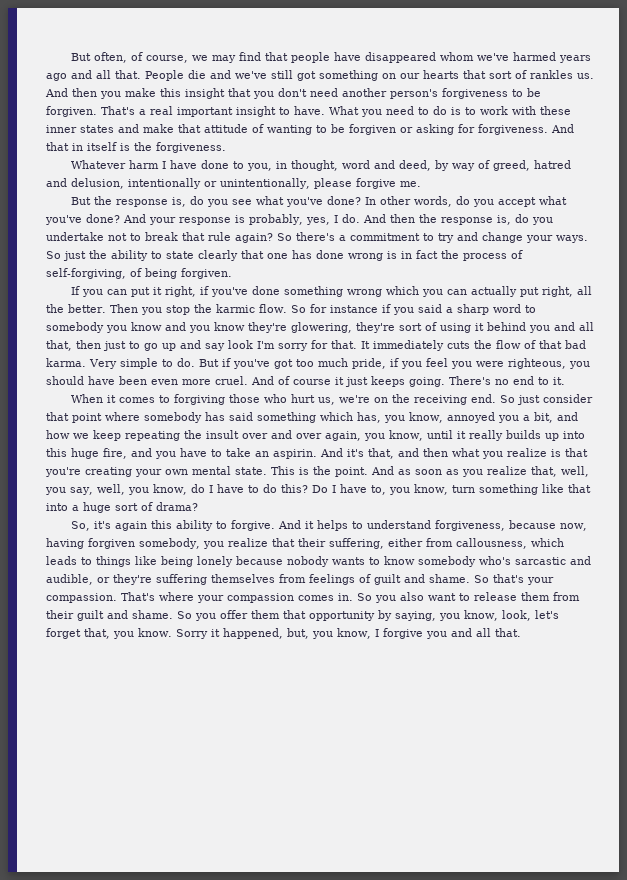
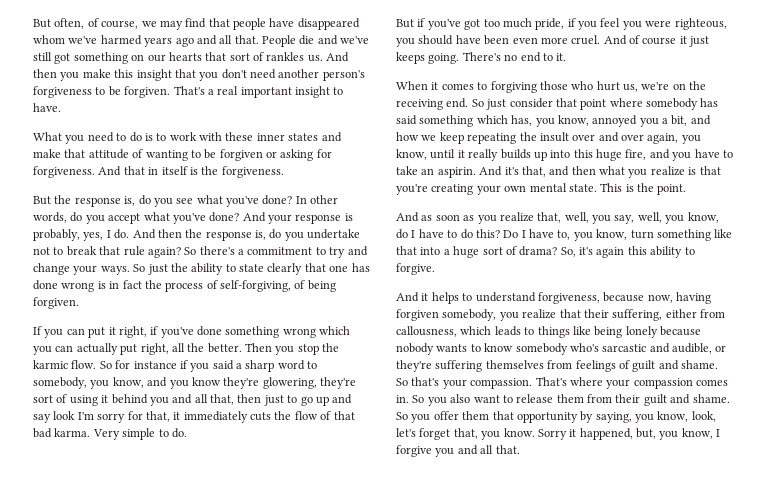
- That's a real important insight to have. What you need to do is to work with these inner states and make that attitude of wanting to be forgiven or asking for forgiveness.
+ That's a real important insight to have.
+ What you need to do is to work with these inner states and make that attitude of wanting to be forgiven or asking for forgiveness.
- Whatever harm I have done to you, in thought, word and deed, by way of greed, hatred and delusion, intentionally or unintentionally, please forgive me.
- So for instance if you said a sharp word to somebody you know and you know they're glowering, they're sort of using it behind you and all that, then just to go up and say look I'm sorry for that. It immediately cuts the flow of that bad karma.
+ So for instance if you said a sharp word to somebody, you know, and you know they're glowering, they're sort of using it behind you and all that, then just to go up and say look I'm sorry for that, it immediately cuts the flow of that bad karma.
- Very simple to do. But if you've got too much pride, if you feel you were righteous, you should have been even more cruel.
+ Very simple to do.
+ But if you've got too much pride, if you feel you were righteous, you should have been even more cruel.
- This is the point. And as soon as you realize that, well, you say, well, you know, do I have to do this?
+ This is the point.
+ And as soon as you realize that, well, you say, well, you know, do I have to do this?
- Do I have to, you know, turn something like that into a huge sort of drama?
- So, it's again this ability to forgive. And it helps to understand forgiveness, because now, having forgiven somebody, you realize that their suffering, either from callousness, which leads to things like being lonely because nobody wants to know somebody who's sarcastic and audible, or they're suffering themselves from feelings of guilt and shame.
+ Do I have to, you know, turn something like that into a huge sort of drama? So, it's again this ability to forgive.
+ And it helps to understand forgiveness, because now, having forgiven somebody, you realize that their suffering, either from callousness, which leads to things like being lonely because nobody wants to know somebody who's sarcastic and audible, or they're suffering themselves from feelings of guilt and shame.

